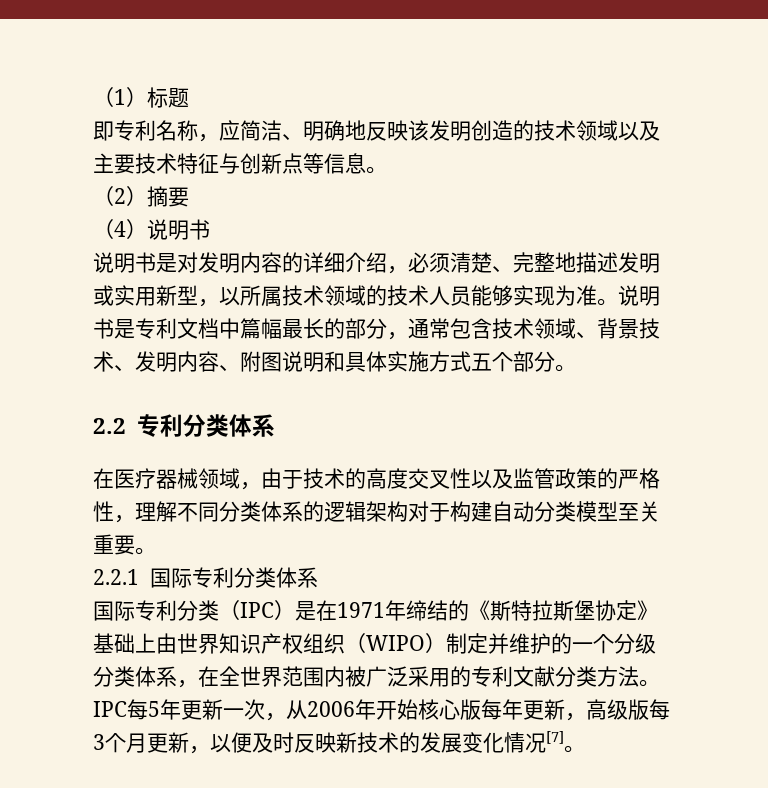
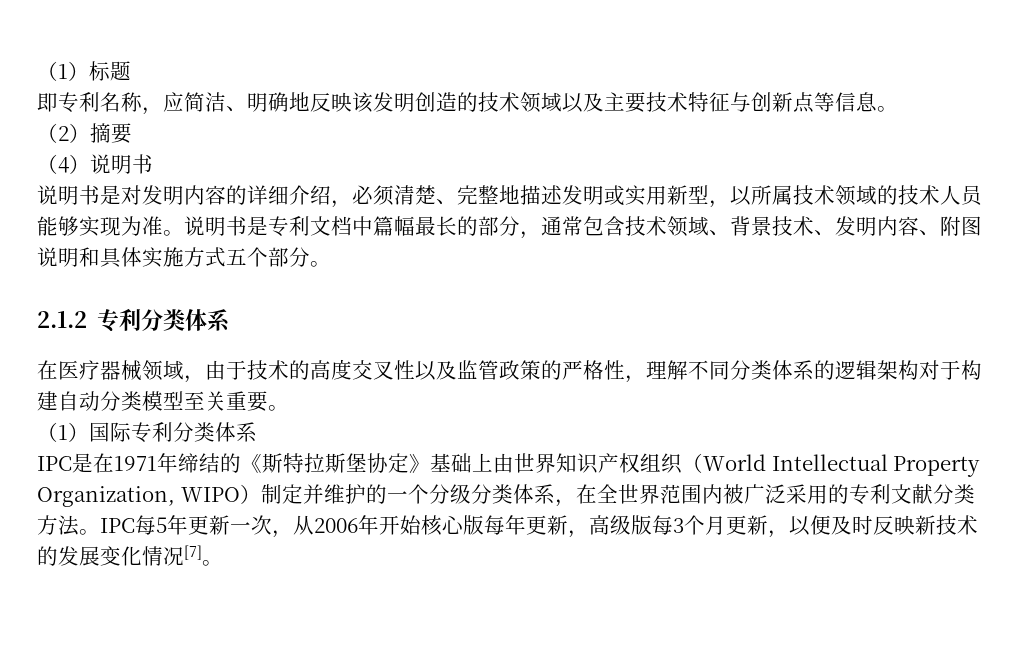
- 2.2专利分类体系
+ 2.1.2专利分类体系
- 2.2.1国际专利分类体系
+ （1）国际专利分类体系
- 国际专利分类（IPC）是在1971年缔结的《斯特拉斯堡协定》基础上由世界知识产权组织（WIPO）制定并维护的一个分级分类体系，在全世界范围内被广泛采用的专利文献分类方法。
+ IPC是在1971年缔结的《斯特拉斯堡协定》基础上由世界知识产权组织（World Intellectual Property Organization, WIPO）制定并维护的一个分级分类体系，在全世界范围内被广泛采用的专利文献分类方法。

